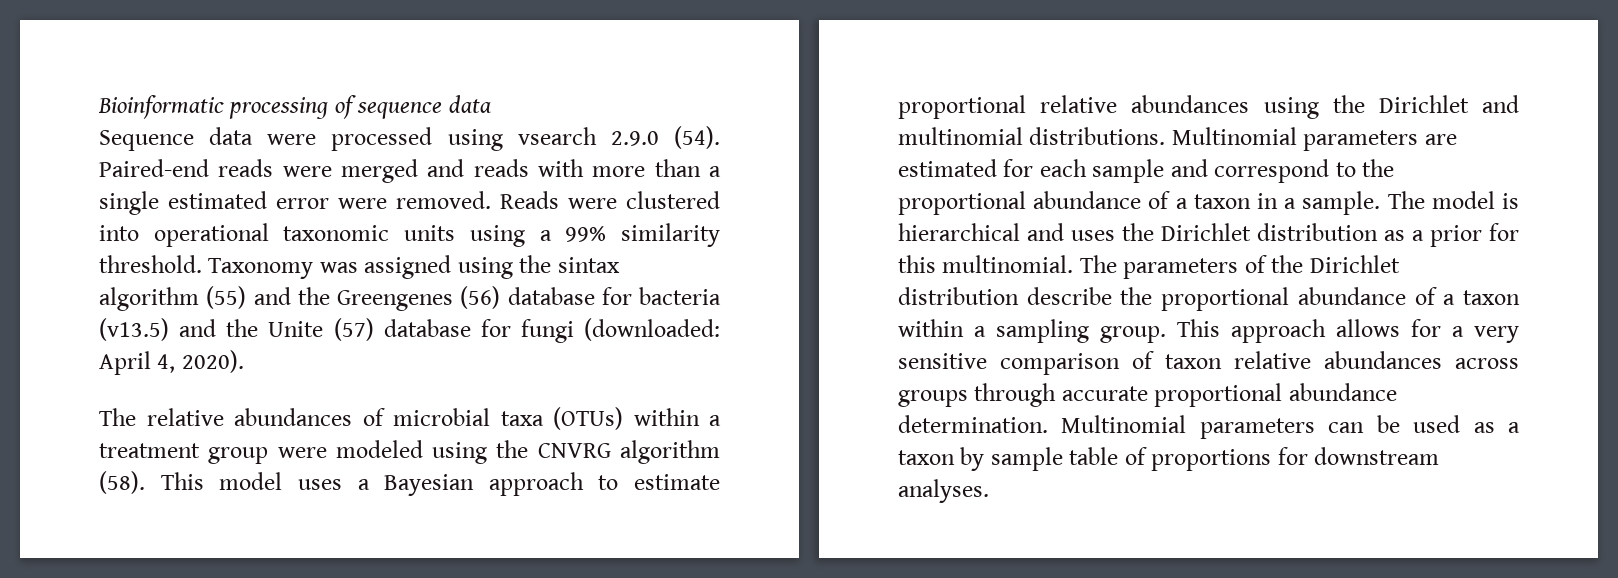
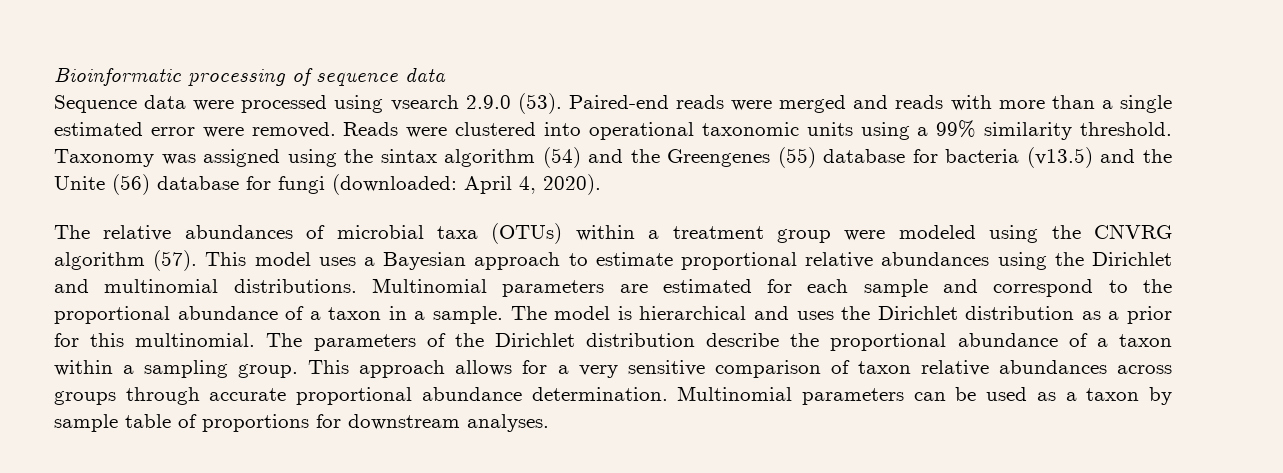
- Sequence data were processed using vsearch 2.9.0 (54).
+ Sequence data were processed using vsearch 2.9.0 (53).
- Taxonomy was assigned using the sintax algorithm (55) and the Greengenes (56) database for bacteria (v13.5) and the Unite (57) database for fungi (downloaded: April 4, 2020).
+ Taxonomy was assigned using the sintax algorithm (54) and the Greengenes (55) database for bacteria (v13.5) and the Unite (56) database for fungi (downloaded: April 4, 2020).
- The relative abundances of microbial taxa (OTUs) within a treatment group were modeled using the CNVRG algorithm (58).
+ The relative abundances of microbial taxa (OTUs) within a treatment group were modeled using the CNVRG algorithm (57).

